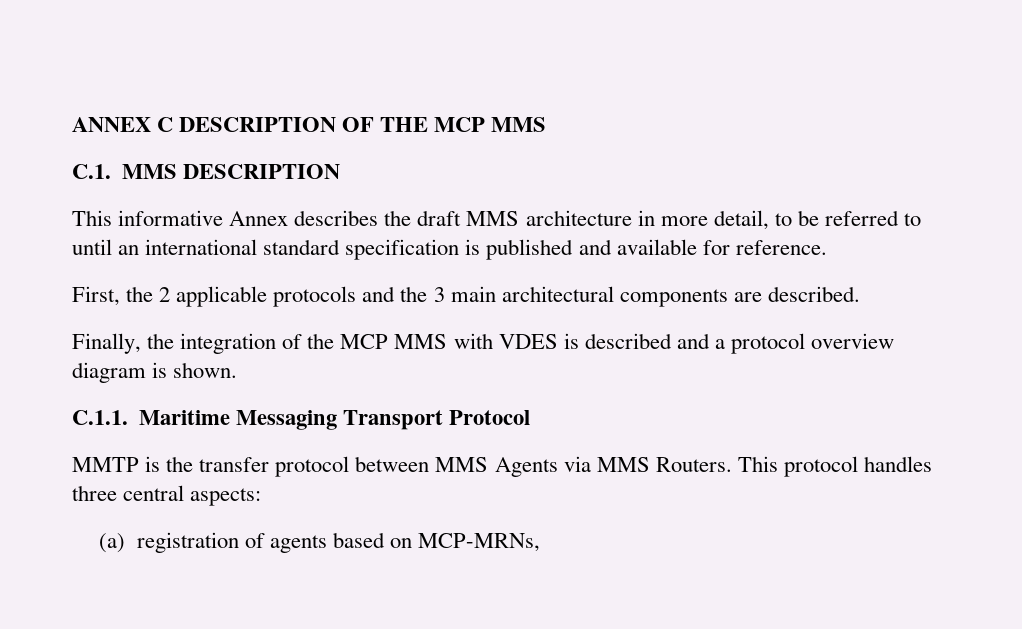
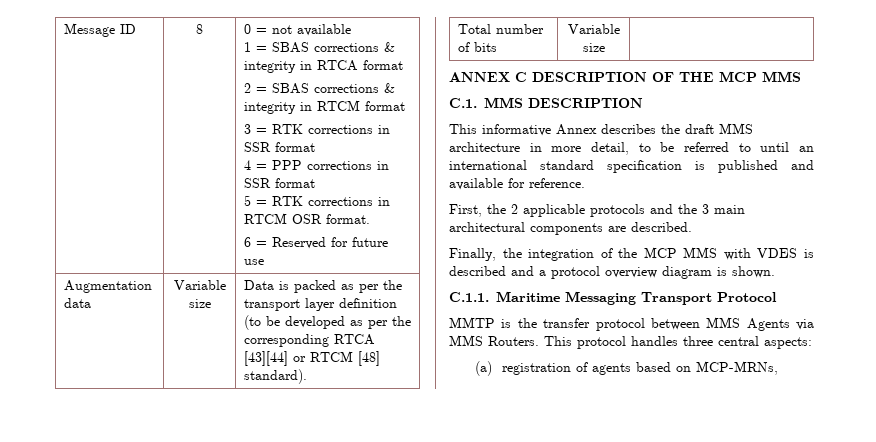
+ Message ID | 8 | 0 = not available
+ 1 = SBAS corrections & integrity in RTCA format
+ 2 = SBAS corrections & integrity in RTCM format
+ 3 = RTK corrections in SSR format
+ 4 = PPP corrections in SSR format
+ 5 = RTK corrections in RTCM OSR format.
+ 6 = Reserved for future use
+ Augmentation data | Variable size | Data is packed as per the transport layer definition (to be developed as per the corresponding RTCA [43][44] or RTCM [48] standard).
+ Total number of bits | Variable size |

